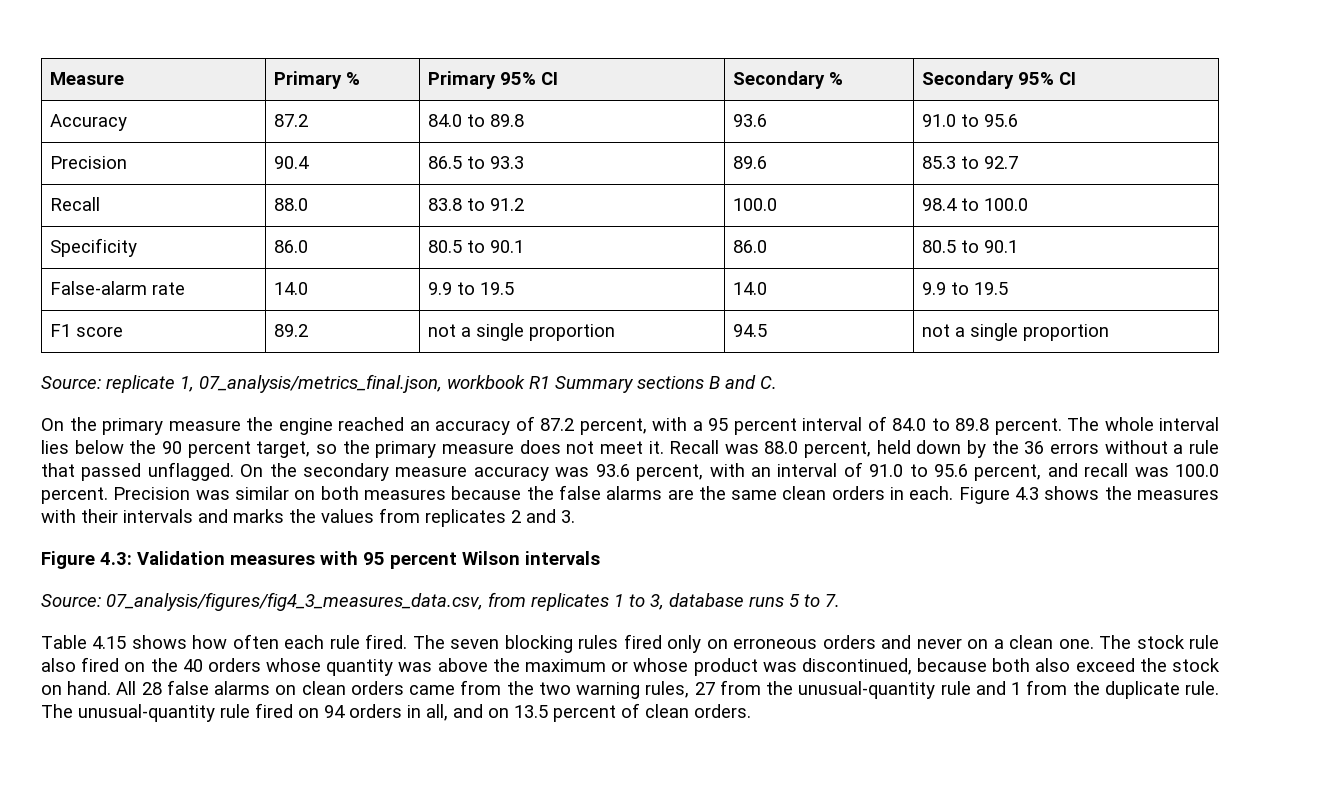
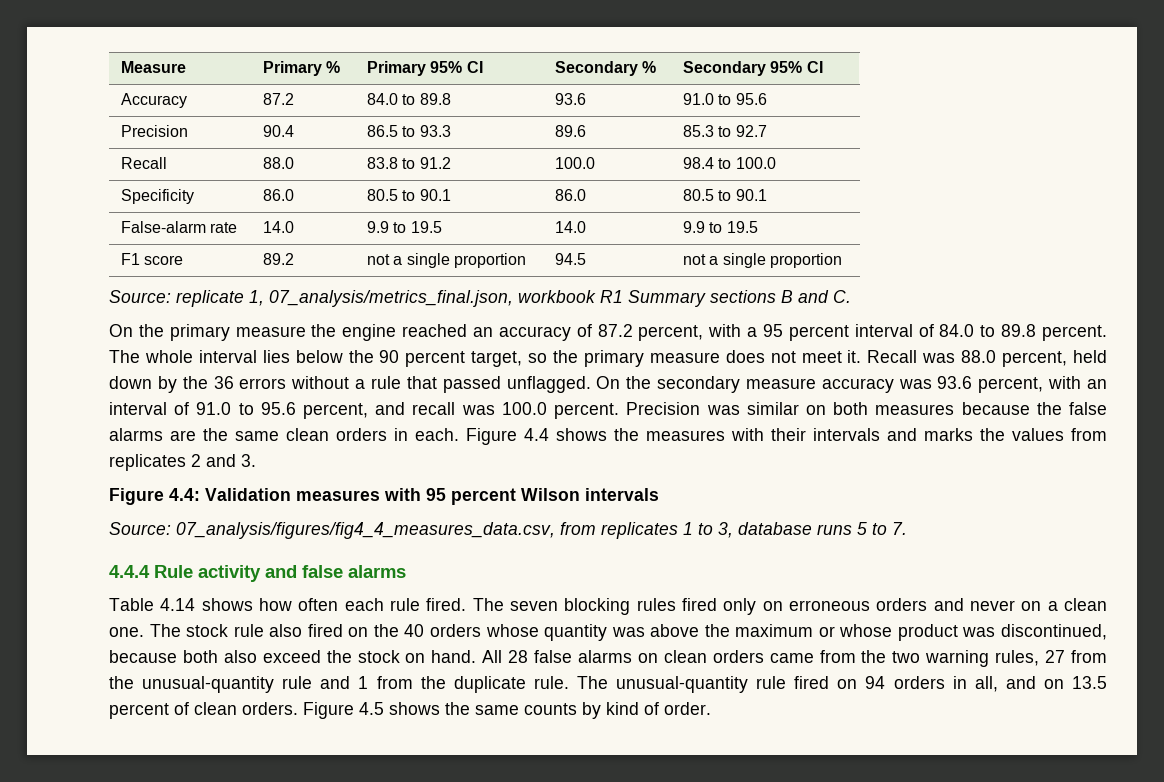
- Figure 4.3 shows the measures with their intervals and marks the values from replicates 2 and 3.
+ Figure 4.4 shows the measures with their intervals and marks the values from replicates 2 and 3.
- Figure 4.3: Validation measures with 95 percent Wilson intervals
+ Figure 4.4: Validation measures with 95 percent Wilson intervals
- Source: 07_analysis/figures/fig4_3_measures_data.csv, from replicates 1 to 3, database runs 5 to 7.
+ Source: 07_analysis/figures/fig4_4_measures_data.csv, from replicates 1 to 3, database runs 5 to 7.
+ 4.4.4 Rule activity and false alarms
- Table 4.15 shows how often each rule fired.
+ Table 4.14 shows how often each rule fired.
+ Figure 4.5 shows the same counts by kind of order.

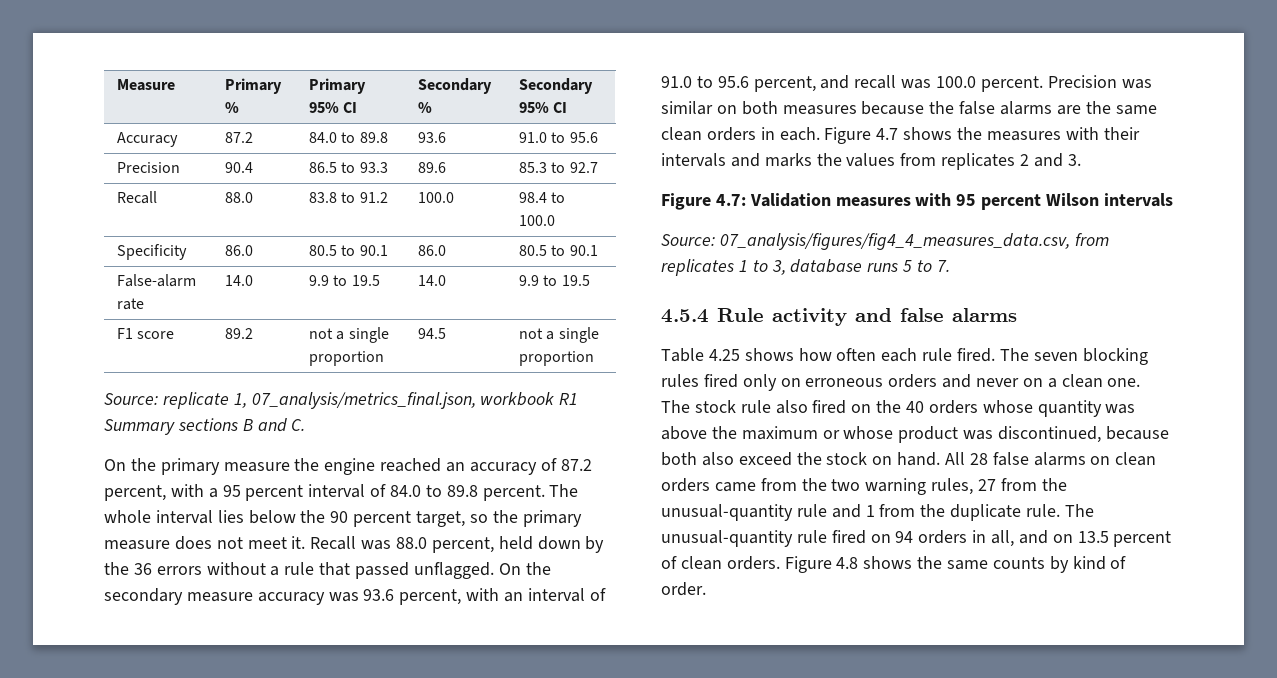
- Figure 4.4 shows the measures with their intervals and marks the values from replicates 2 and 3.
+ Figure 4.7 shows the measures with their intervals and marks the values from replicates 2 and 3.
- Figure 4.4: Validation measures with 95 percent Wilson intervals
+ Figure 4.7: Validation measures with 95 percent Wilson intervals
- 4.4.4 Rule activity and false alarms
+ 4.5.4 Rule activity and false alarms
- Table 4.14 shows how often each rule fired.
+ Table 4.25 shows how often each rule fired.
- Figure 4.5 shows the same counts by kind of order.
+ Figure 4.8 shows the same counts by kind of order.

